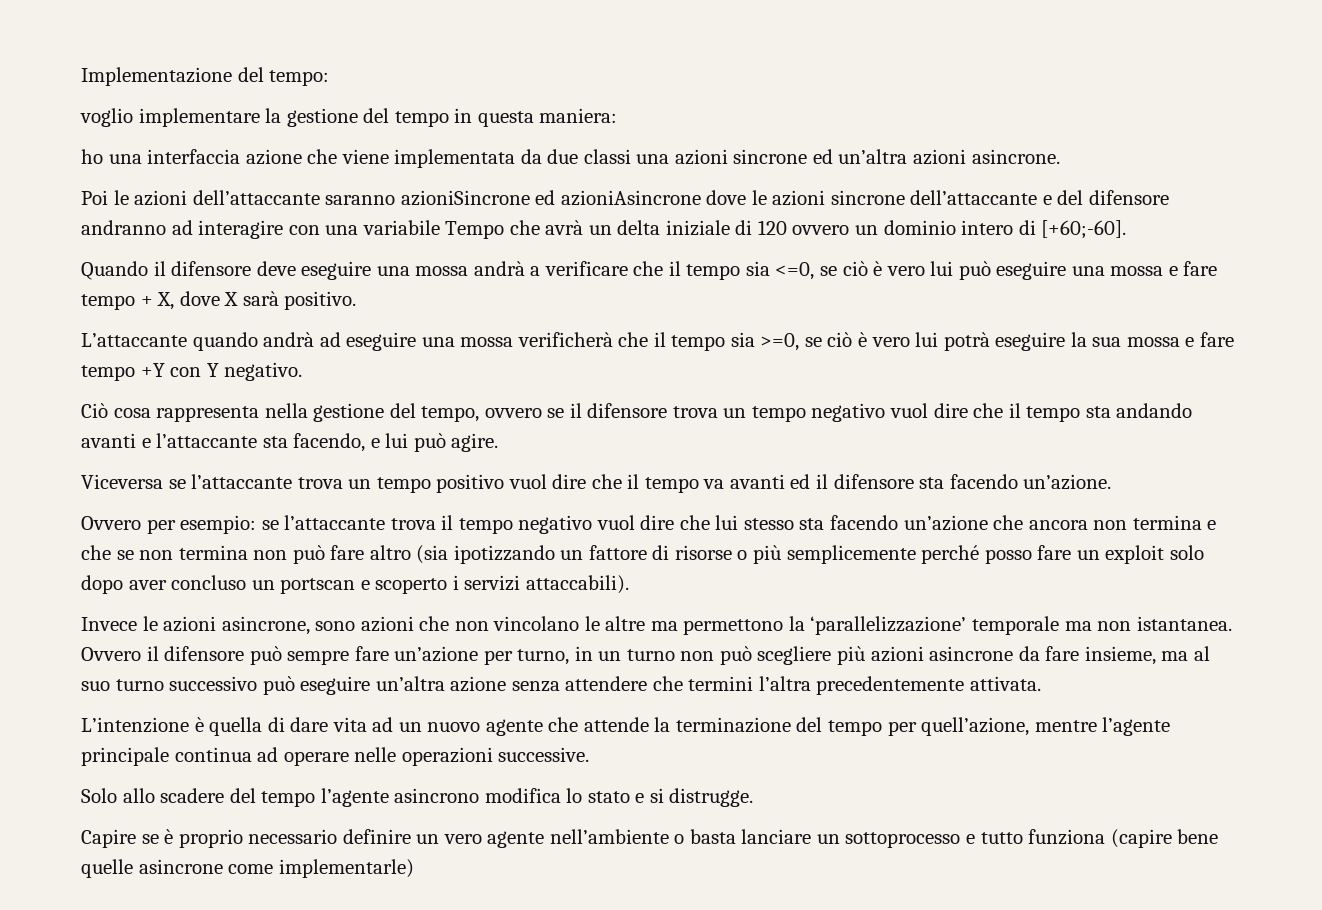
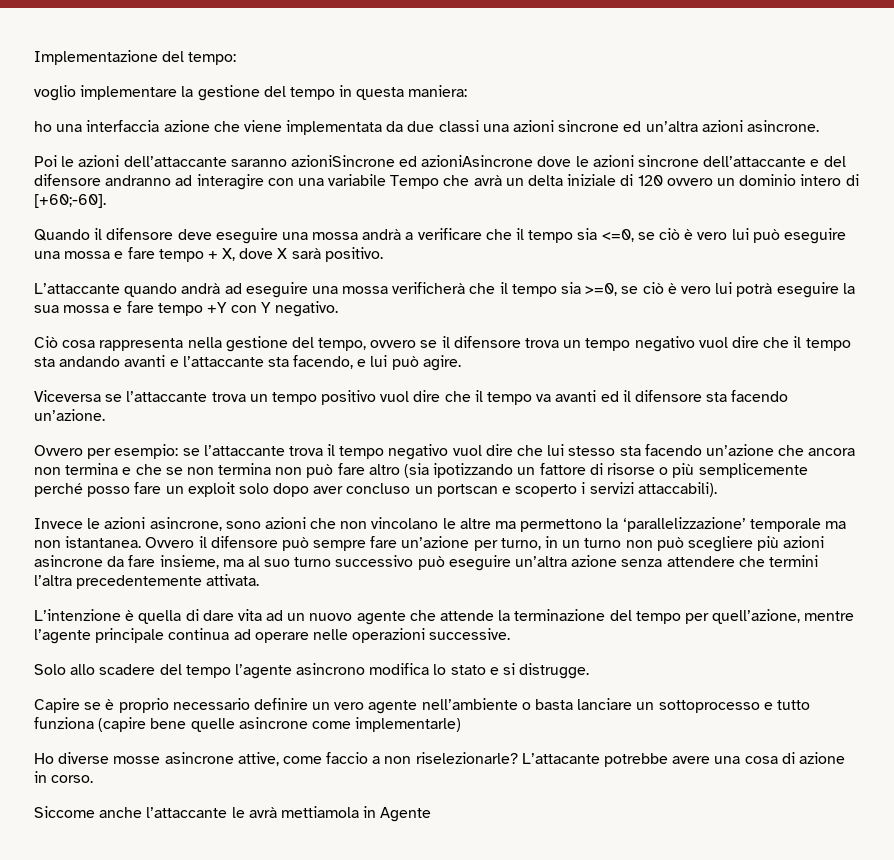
+ Ho diverse mosse asincrone attive, come faccio a non riselezionarle? L’attacante potrebbe avere una cosa di azione in corso.
+ Siccome anche l’attaccante le avrà mettiamola in Agente

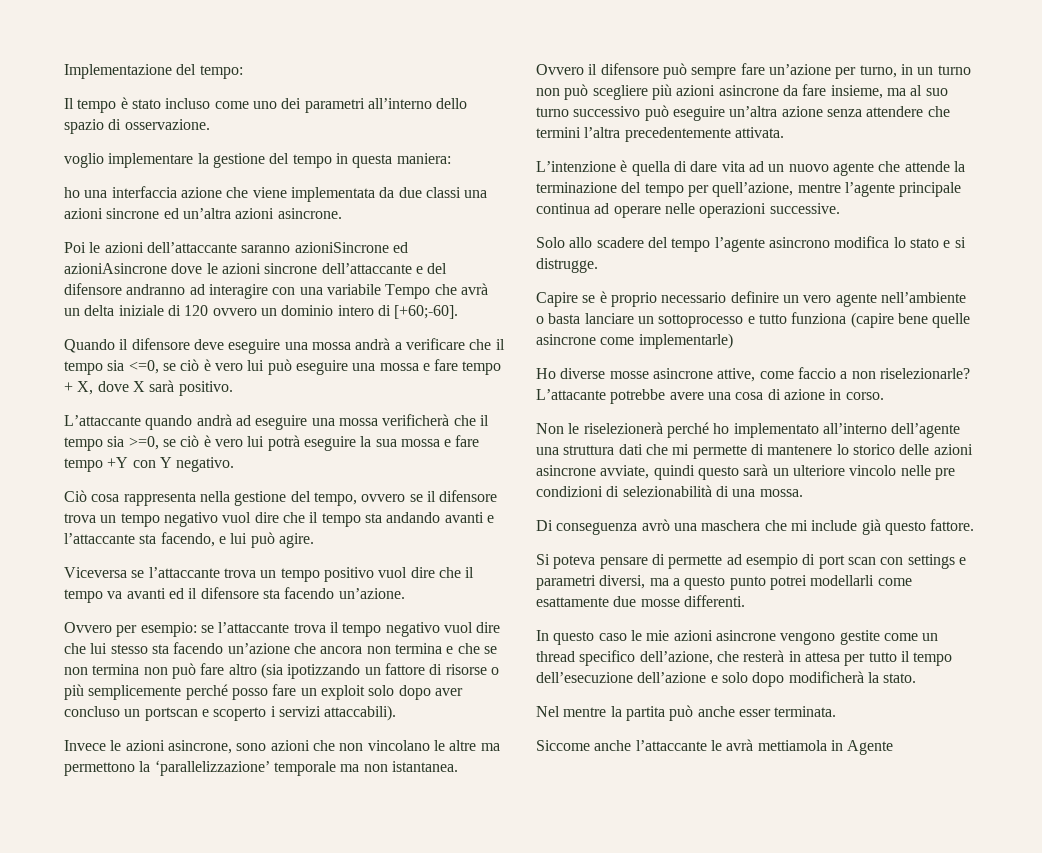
+ Il tempo è stato incluso come uno dei parametri all’interno dello spazio di osservazione.
+ Non le riselezionerà perché ho implementato all’interno dell’agente una struttura dati che mi permette di mantenere lo storico delle azioni asincrone avviate, quindi questo sarà un ulteriore vincolo nelle pre condizioni di selezionabilità di una mossa.
+ Di conseguenza avrò una maschera che mi include già questo fattore.
+ Si poteva pensare di permette ad esempio di port scan con settings e parametri diversi, ma a questo punto potrei modellarli come esattamente due mosse differenti.
+ In questo caso le mie azioni asincrone vengono gestite come un thread specifico dell’azione, che resterà in attesa per tutto il tempo dell’esecuzione dell’azione e solo dopo modificherà la stato.
+ Nel mentre la partita può anche esser terminata.

